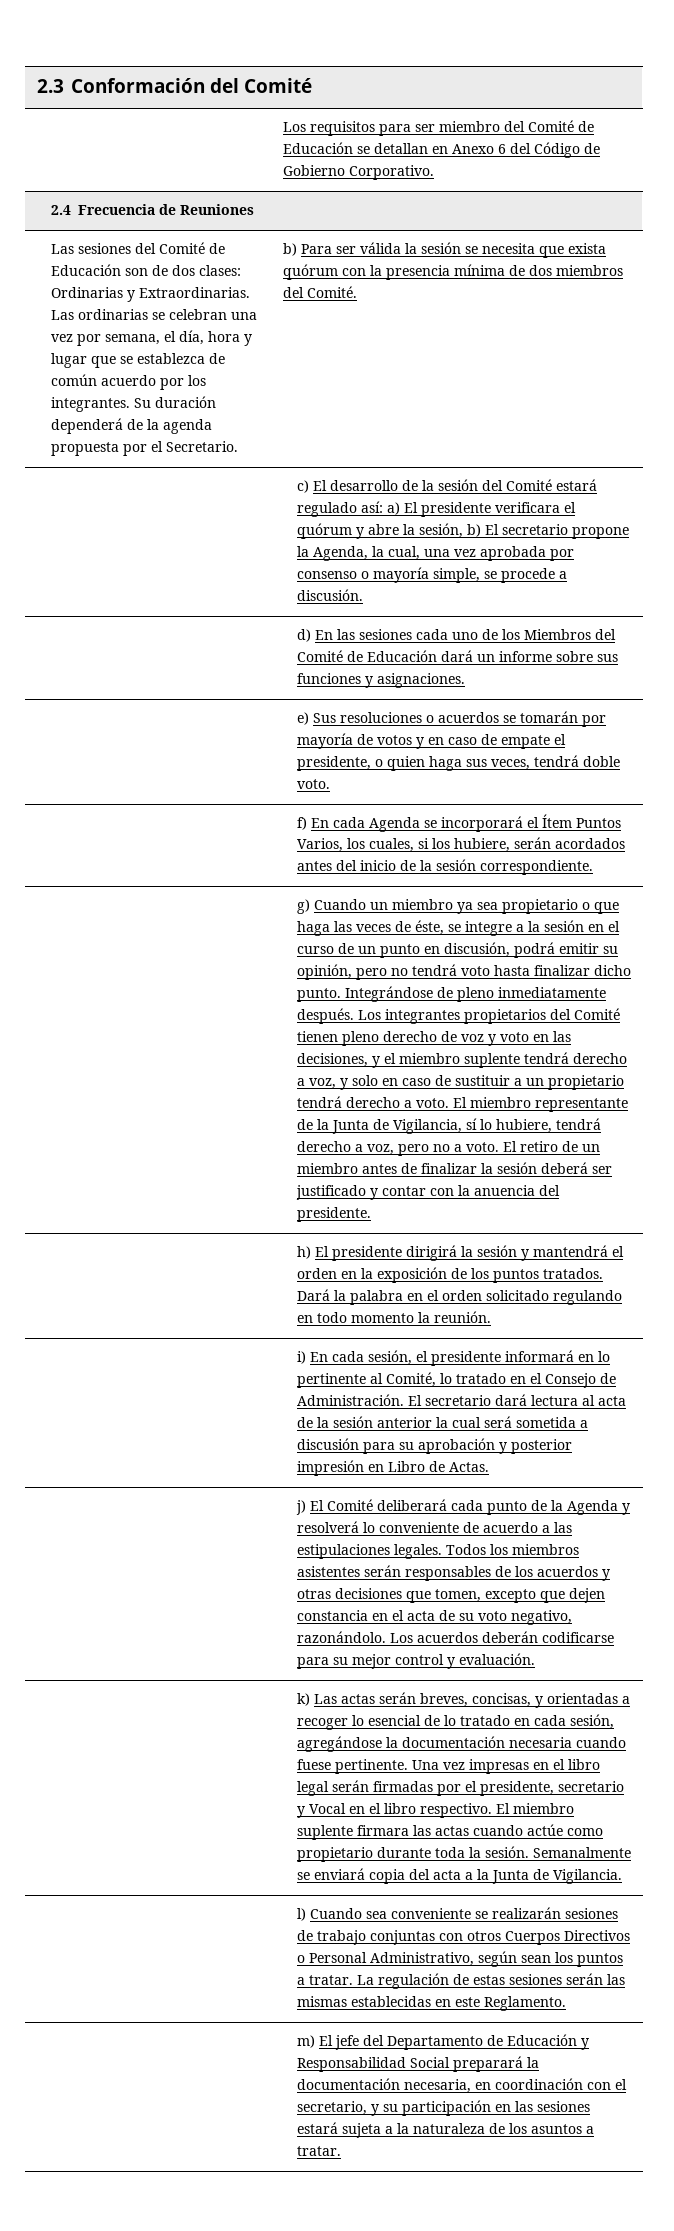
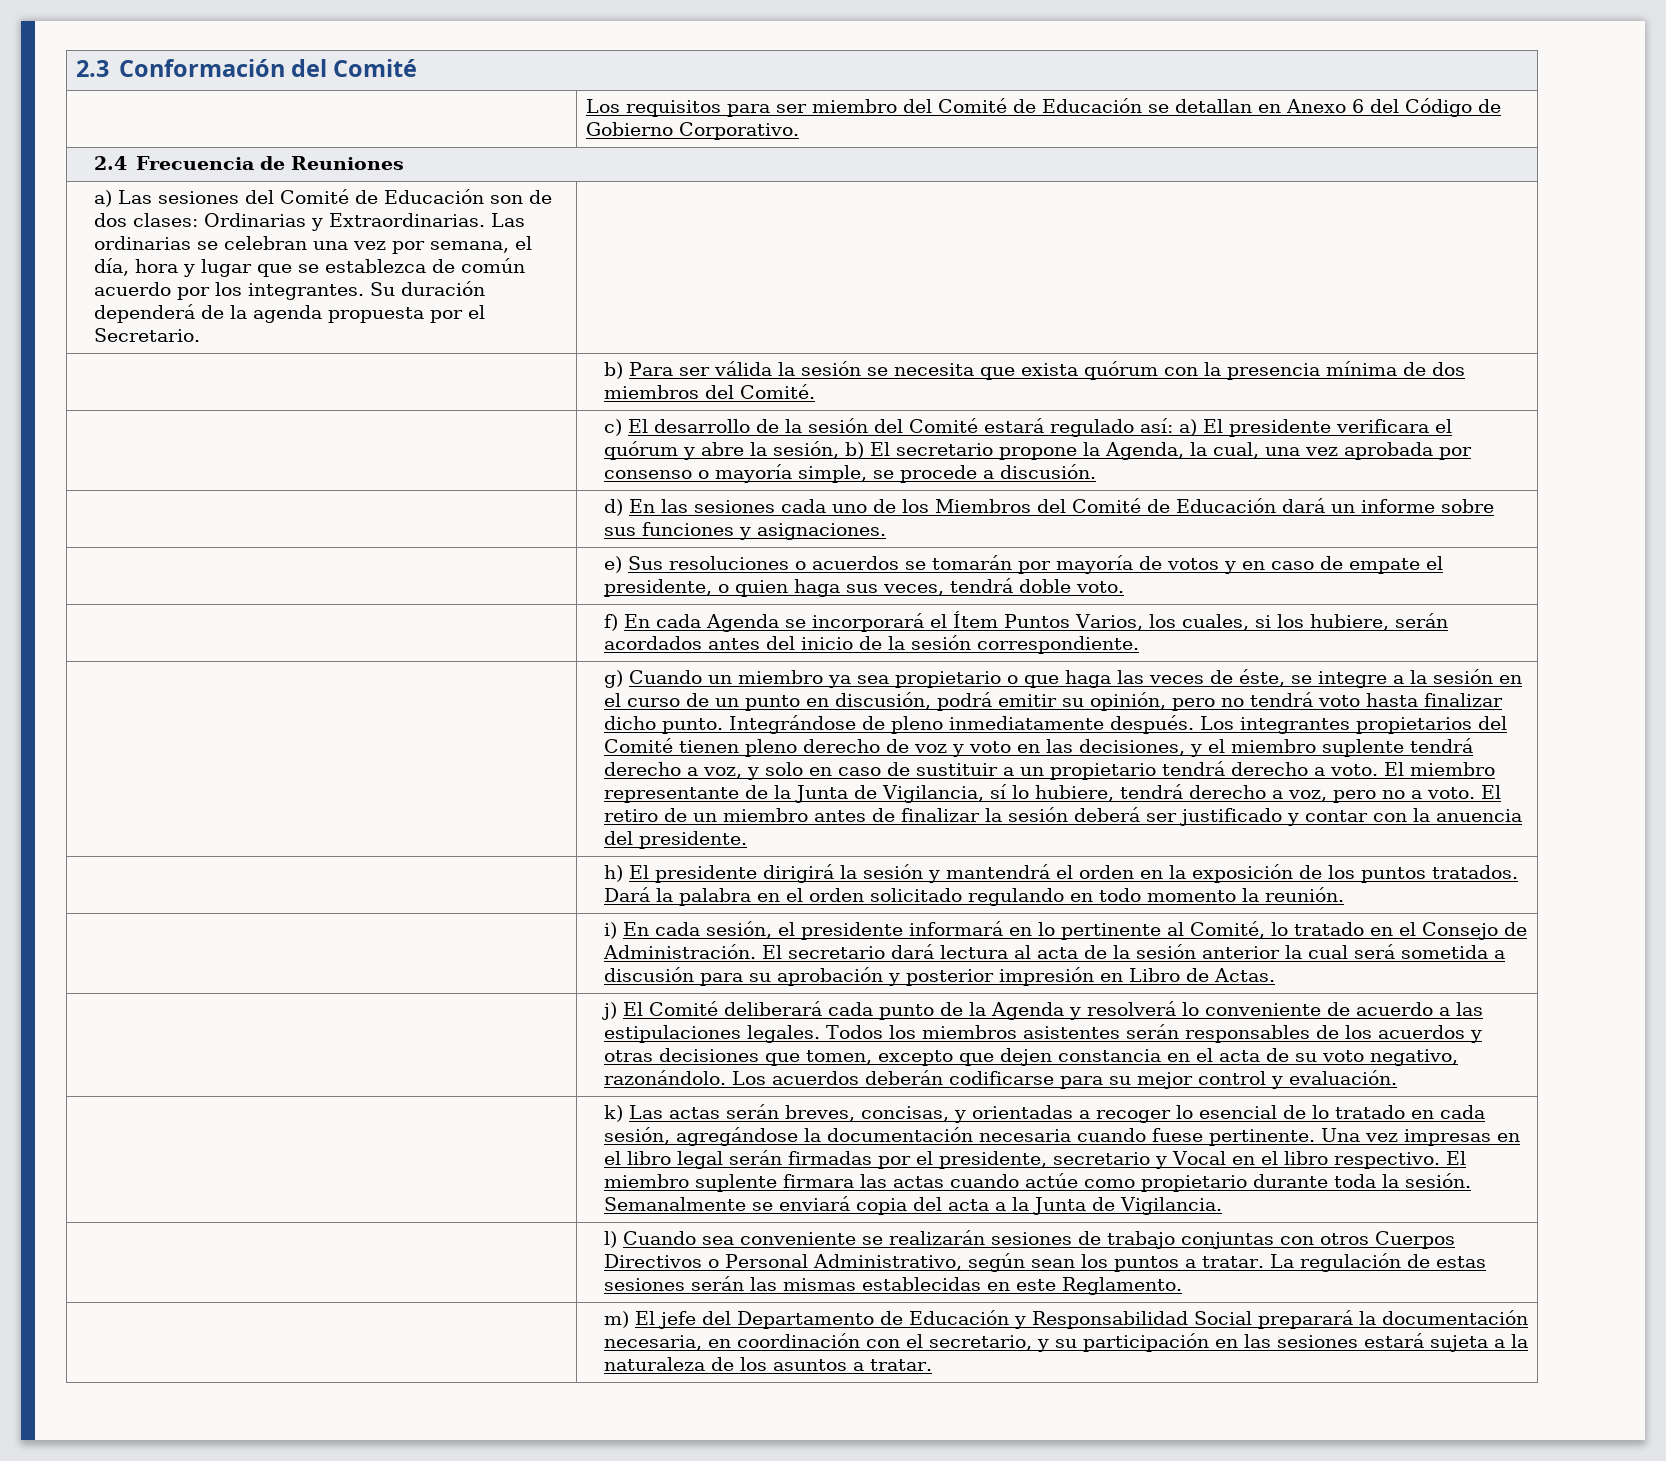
- Las sesiones del Comité de Educación son de dos clases: Ordinarias y Extraordinarias.
+ a) Las sesiones del Comité de Educación son de dos clases: Ordinarias y Extraordinarias.
- b) Para ser válida la sesión se necesita que exista quórum con la presencia mínima de dos miembros del Comité.
+ | b) Para ser válida la sesión se necesita que exista quórum con la presencia mínima de dos miembros del Comité.

